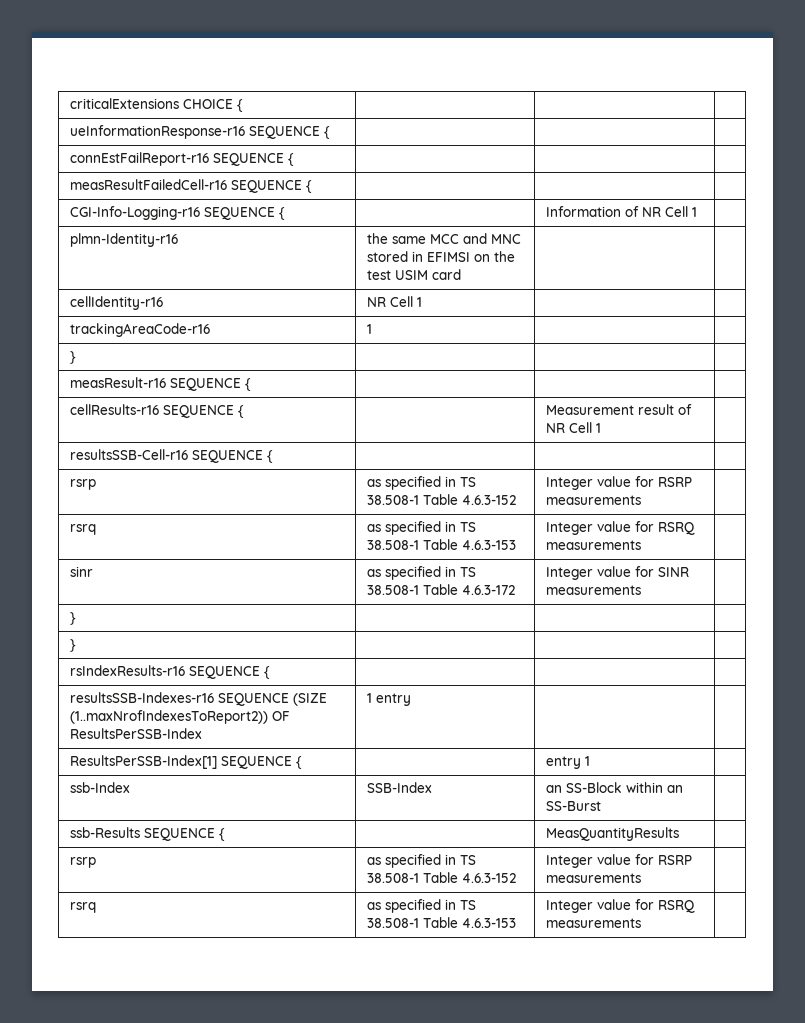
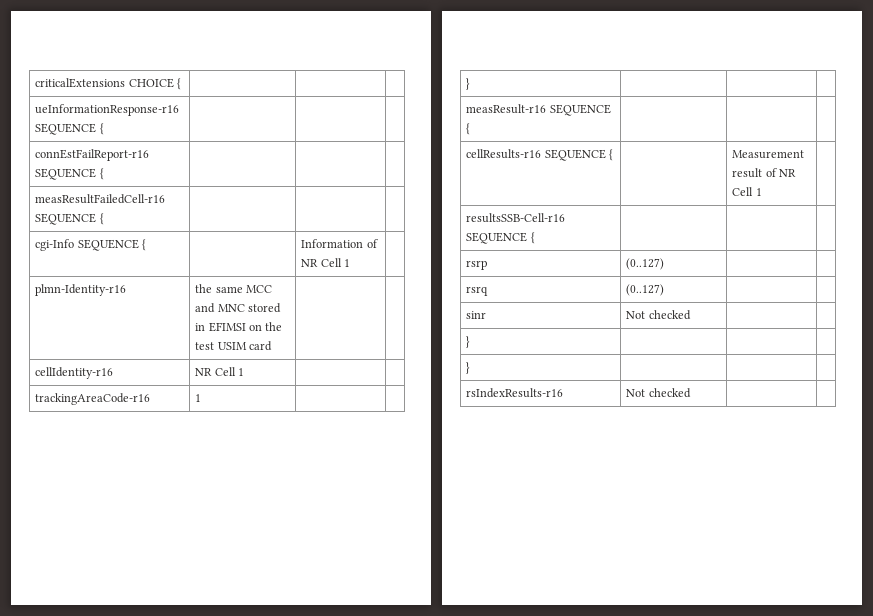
- CGI-Info-Logging-r16 SEQUENCE { | | Information of NR Cell 1 |
+ cgi-Info SEQUENCE { | | Information of NR Cell 1 |
  resultsSSB-Cell-r16 SEQUENCE { | | |
- rsrp | as specified in TS 38.508-1 Table 4.6.3-152 | Integer value for RSRP measurements |
- rsrq | as specified in TS 38.508-1 Table 4.6.3-153 | Integer value for RSRQ measurements |
- sinr | as specified in TS 38.508-1 Table 4.6.3-172 | Integer value for SINR measurements |
+ rsrp | (0..127) | |
+ rsrq | (0..127) | |
+ sinr | Not checked | |
  } | | |
  } | | |
- rsIndexResults-r16 SEQUENCE { | | |
- resultsSSB-Indexes-r16 SEQUENCE (SIZE (1..maxNrofIndexesToReport2)) OF ResultsPerSSB-Index | 1 entry | |
- ResultsPerSSB-Index[1] SEQUENCE { | | entry 1 |
- ssb-Index | SSB-Index | an SS-Block within an SS-Burst |
- ssb-Results SEQUENCE { | | MeasQuantityResults |
- rsrp | as specified in TS 38.508-1 Table 4.6.3-152 | Integer value for RSRP measurements |
- rsrq | as specified in TS 38.508-1 Table 4.6.3-153 | Integer value for RSRQ measurements |
+ rsIndexResults-r16 | Not checked | |

